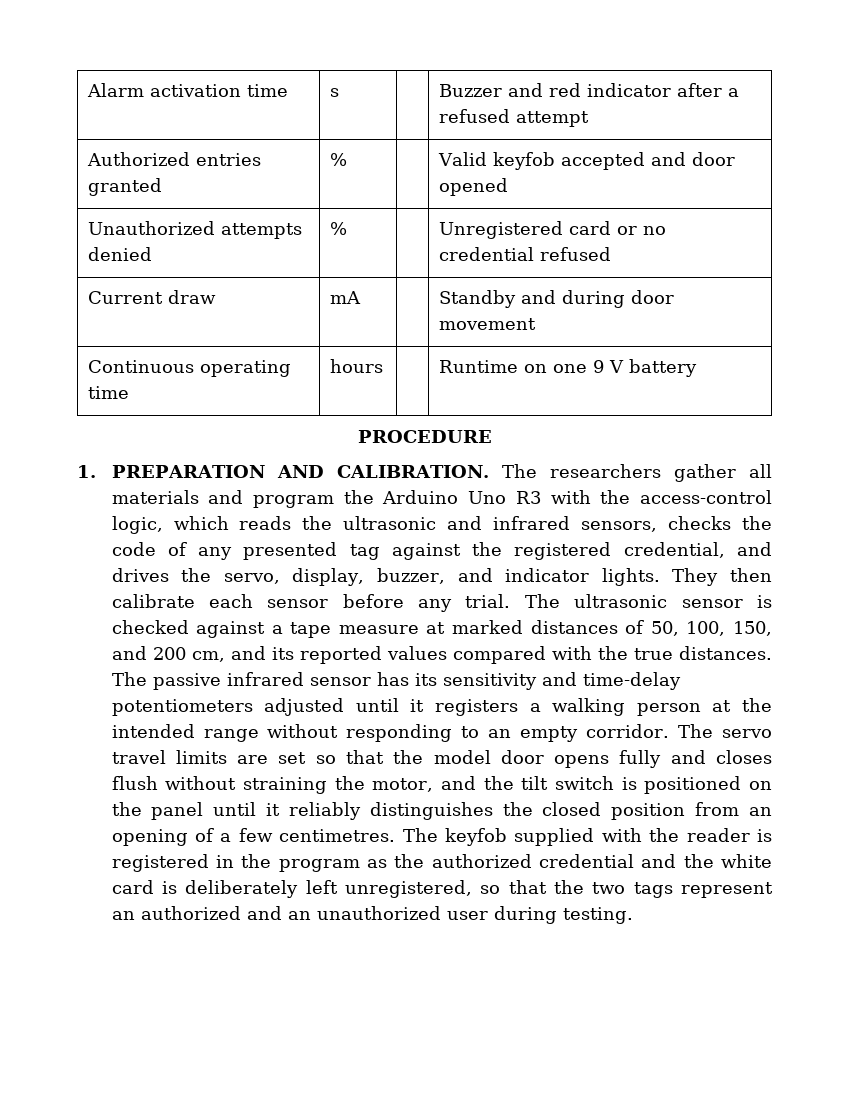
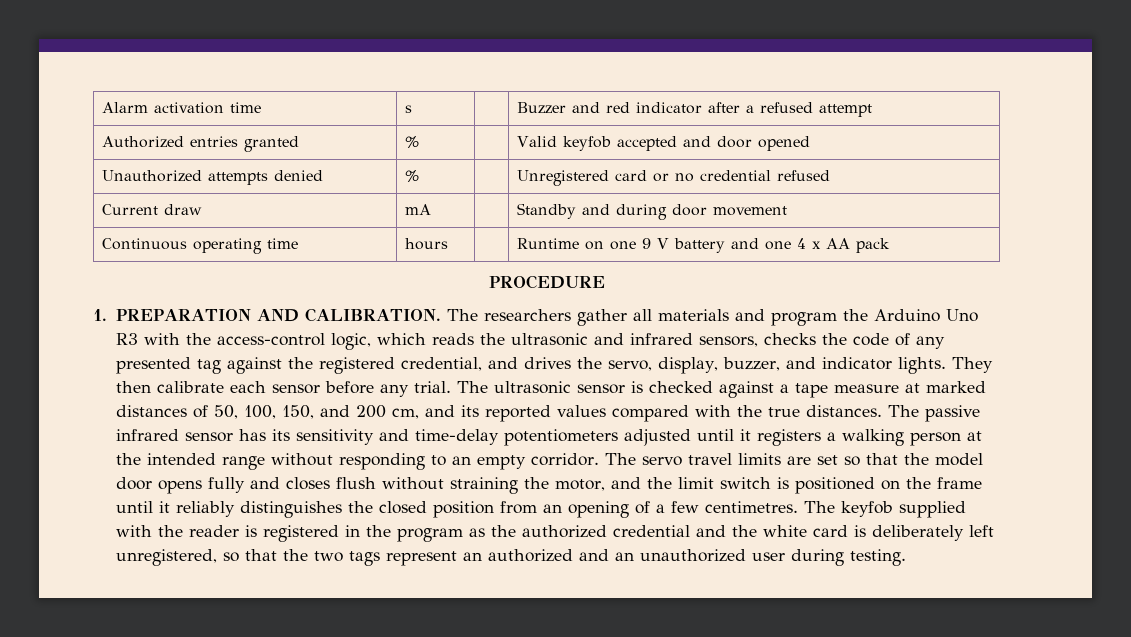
- Continuous operating time | hours | | Runtime on one 9 V battery
+ Continuous operating time | hours | | Runtime on one 9 V battery and one 4 x AA pack
- The servo travel limits are set so that the model door opens fully and closes flush without straining the motor, and the tilt switch is positioned on the panel until it reliably distinguishes the closed position from an opening of a few centimetres.
+ The servo travel limits are set so that the model door opens fully and closes flush without straining the motor, and the limit switch is positioned on the frame until it reliably distinguishes the closed position from an opening of a few centimetres.

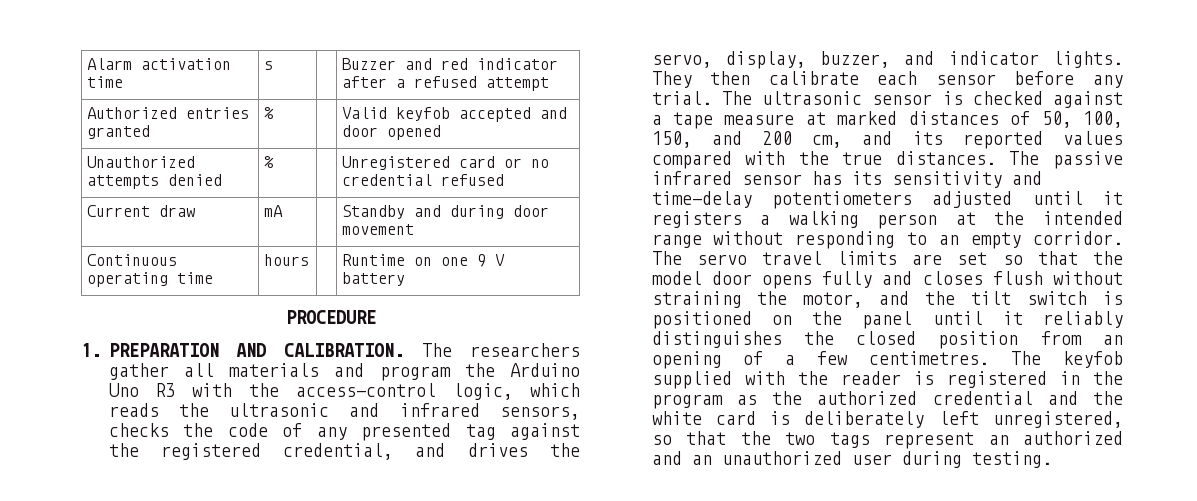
- Continuous operating time | hours | | Runtime on one 9 V battery and one 4 x AA pack
+ Continuous operating time | hours | | Runtime on one 9 V battery
- The servo travel limits are set so that the model door opens fully and closes flush without straining the motor, and the limit switch is positioned on the frame until it reliably distinguishes the closed position from an opening of a few centimetres.
+ The servo travel limits are set so that the model door opens fully and closes flush without straining the motor, and the tilt switch is positioned on the panel until it reliably distinguishes the closed position from an opening of a few centimetres.

